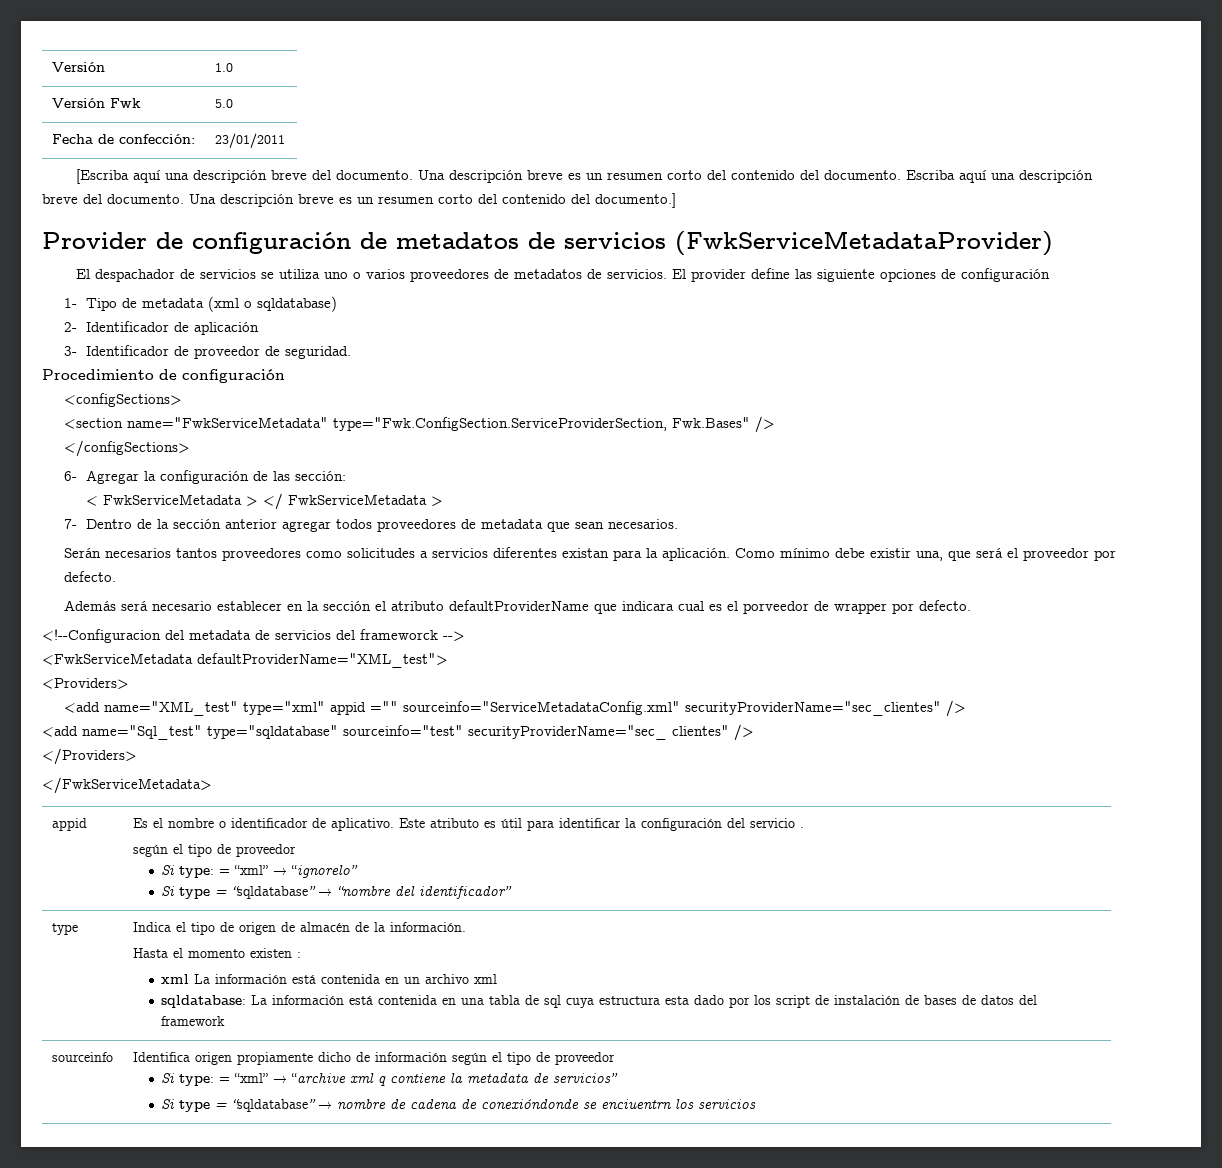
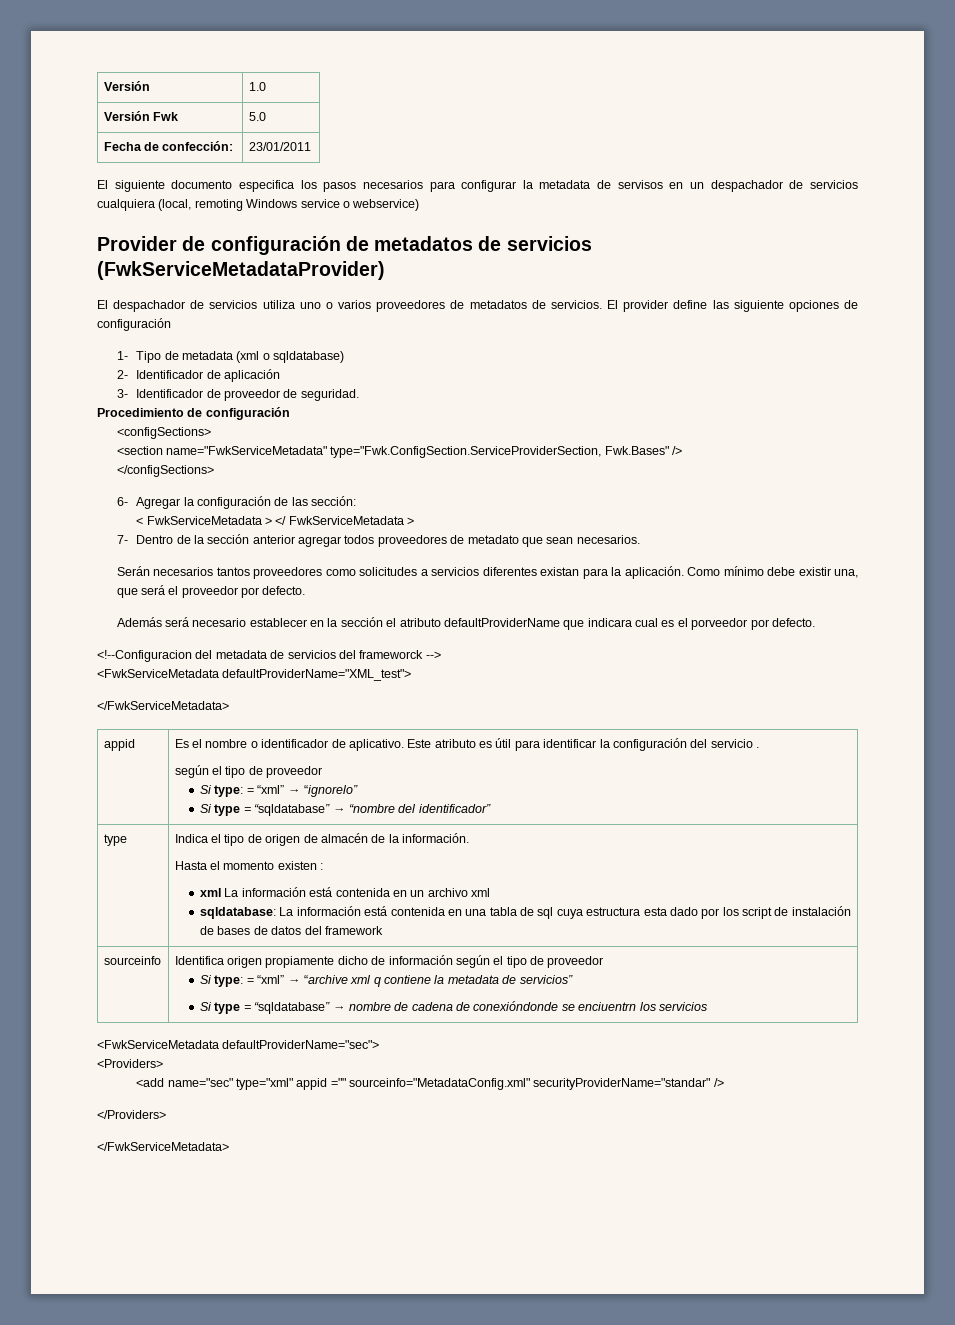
- [Escriba aquí una descripción breve del documento. Una descripción breve es un resumen corto del contenido del documento. Escriba aquí una descripción breve del documento. Una descripción breve es un resumen corto del contenido del documento.]
+ El siguiente documento especifica los pasos necesarios para configurar la metadata de servisos en un despachador de servicios cualquiera (local, remoting Windows service o webservice)
- El despachador de servicios se utiliza uno o varios proveedores de metadatos de servicios.
+ El despachador de servicios utiliza uno o varios proveedores de metadatos de servicios.
- 7- Dentro de la sección anterior agregar todos proveedores de metadata que sean necesarios.
+ 7- Dentro de la sección anterior agregar todos proveedores de metadato que sean necesarios.
- Además será necesario establecer en la sección el atributo defaultProviderName que indicara cual es el porveedor de wrapper por defecto.
+ Además será necesario establecer en la sección el atributo defaultProviderName que indicara cual es el porveedor por defecto.
- <Providers>
- <add name="XML_test" type="xml" appid ="" sourceinfo="ServiceMetadataConfig.xml" securityProviderName="sec_clientes" />
- <add name="Sql_test" type="sqldatabase" sourceinfo="test" securityProviderName="sec_ clientes" />
- </Providers>
+ <FwkServiceMetadata defaultProviderName="sec">
+ <Providers>
+ <add name="sec" type="xml" appid ="" sourceinfo="MetadataConfig.xml" securityProviderName="standar" />
+ </Providers>
+ </FwkServiceMetadata>

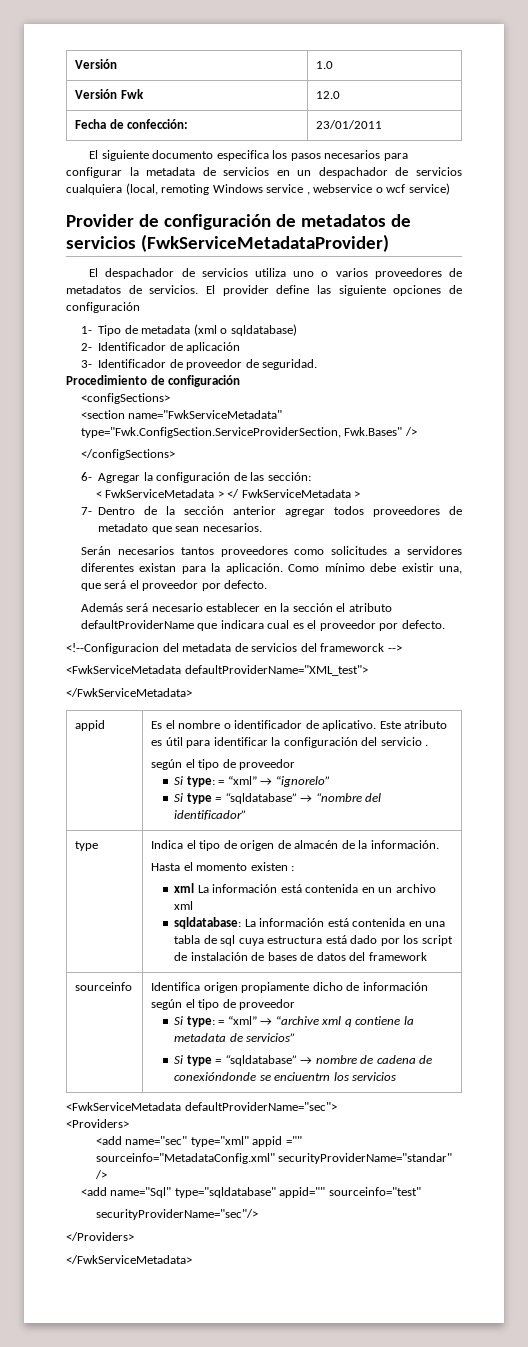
- Versión Fwk | 5.0
+ Versión Fwk | 12.0
- El siguiente documento especifica los pasos necesarios para configurar la metadata de servisos en un despachador de servicios cualquiera (local, remoting Windows service o webservice)
+ El siguiente documento especifica los pasos necesarios para configurar la metadata de servicios en un despachador de servicios cualquiera (local, remoting Windows service , webservice o wcf service)
- Serán necesarios tantos proveedores como solicitudes a servicios diferentes existan para la aplicación.
+ Serán necesarios tantos proveedores como solicitudes a servidores diferentes existan para la aplicación.
- Además será necesario establecer en la sección el atributo defaultProviderName que indicara cual es el porveedor por defecto.
+ Además será necesario establecer en la sección el atributo defaultProviderName que indicara cual es el proveedor por defecto.
- sqldatabase: La información está contenida en una tabla de sql cuya estructura esta dado por los script de instalación de bases de datos del framework
+ sqldatabase: La información está contenida en una tabla de sql cuya estructura está dado por los script de instalación de bases de datos del framework
+ <add name="Sql" type="sqldatabase" appid="" sourceinfo="test"
+ securityProviderName="sec"/>

